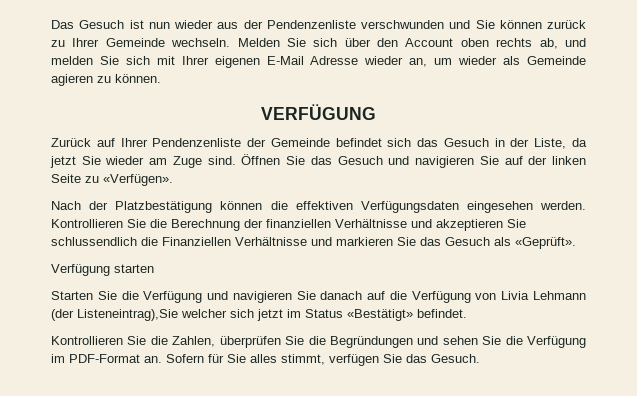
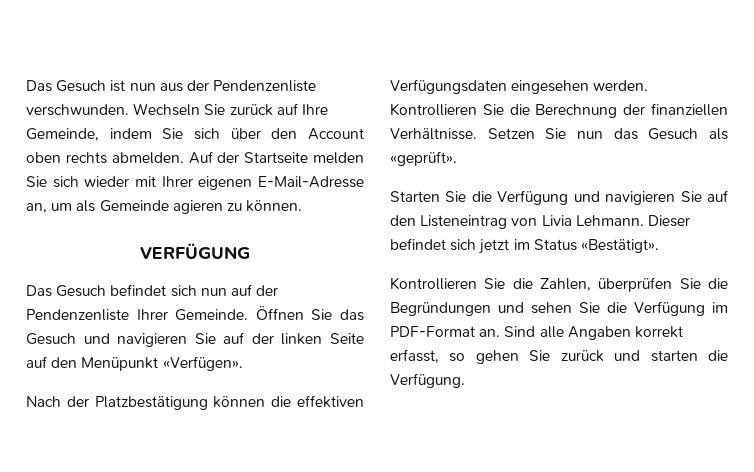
- Das Gesuch ist nun wieder aus der Pendenzenliste verschwunden und Sie können zurück zu Ihrer Gemeinde wechseln. Melden Sie sich über den Account oben rechts ab, und melden Sie sich mit Ihrer eigenen E-Mail Adresse wieder an, um wieder als Gemeinde agieren zu können.
+ Das Gesuch ist nun aus der Pendenzenliste verschwunden. Wechseln Sie zurück auf Ihre Gemeinde, indem Sie sich über den Account oben rechts abmelden. Auf der Startseite melden Sie sich wieder mit Ihrer eigenen E-Mail-Adresse an, um als Gemeinde agieren zu können.
- Zurück auf Ihrer Pendenzenliste der Gemeinde befindet sich das Gesuch in der Liste, da jetzt Sie wieder am Zuge sind.
+ Das Gesuch befindet sich nun auf der Pendenzenliste Ihrer Gemeinde.
- Öffnen Sie das Gesuch und navigieren Sie auf der linken Seite zu «Verfügen».
+ Öffnen Sie das Gesuch und navigieren Sie auf der linken Seite auf den Menüpunkt «Verfügen».
- Kontrollieren Sie die Berechnung der finanziellen Verhältnisse und akzeptieren Sie schlussendlich die Finanziellen Verhältnisse und markieren Sie das Gesuch als «Geprüft».
- Verfügung starten
+ Kontrollieren Sie die Berechnung der finanziellen Verhältnisse. Setzen Sie nun das Gesuch als «geprüft».
- Starten Sie die Verfügung und navigieren Sie danach auf die Verfügung von Livia Lehmann (der Listeneintrag),Sie welcher sich jetzt im Status «Bestätigt» befindet.
+ Starten Sie die Verfügung und navigieren Sie auf den Listeneintrag von Livia Lehmann. Dieser befindet sich jetzt im Status «Bestätigt».
- Sofern für Sie alles stimmt, verfügen Sie das Gesuch.
+ Sind alle Angaben korrekt erfasst, so gehen Sie zurück und starten die Verfügung.

